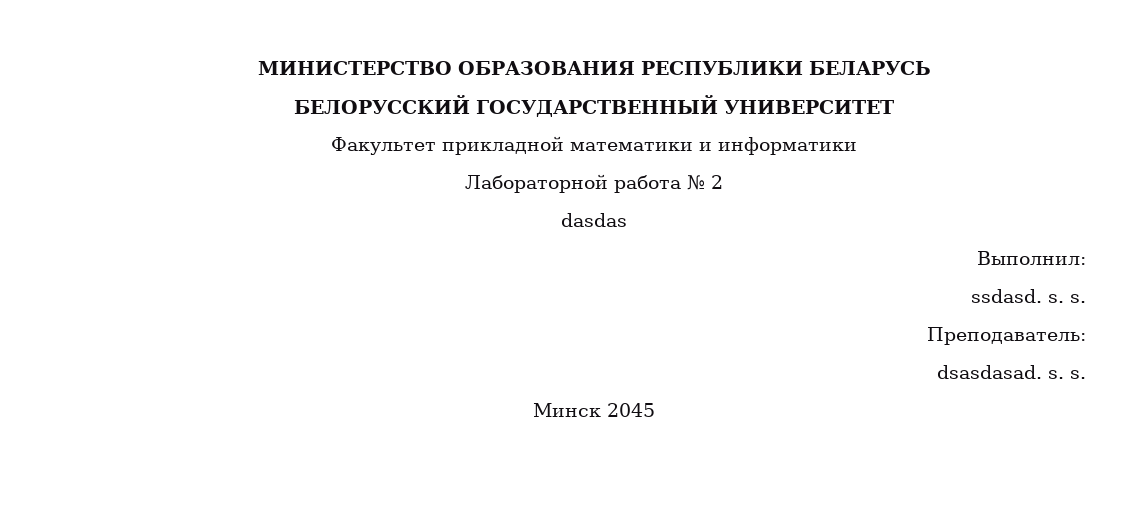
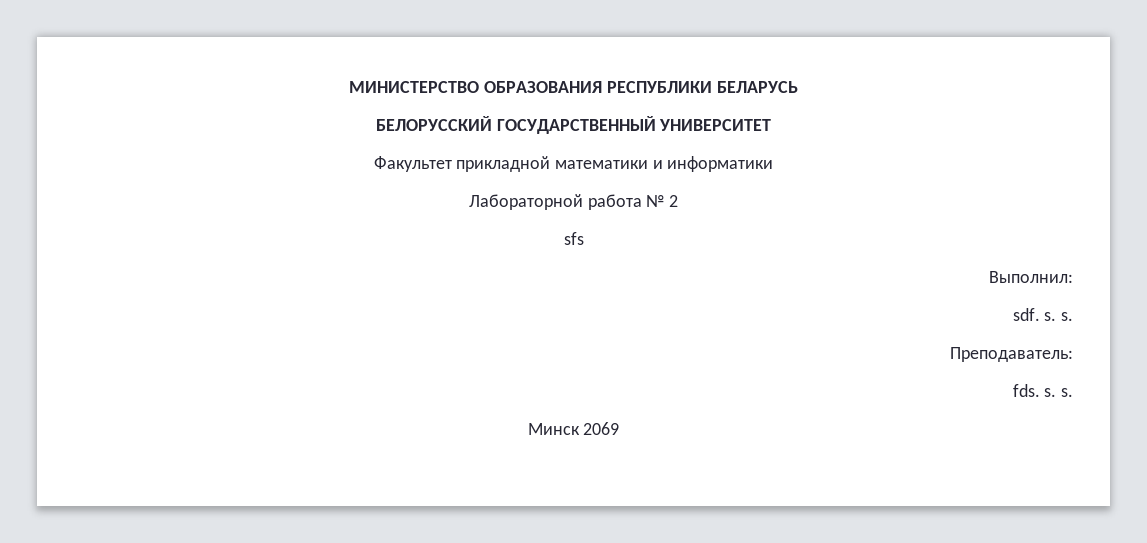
- dasdas
+ sfs
- ssdasd. s. s.
+ sdf. s. s.
- dsasdasad. s. s.
+ fds. s. s.
- Минск 2045
+ Минск 2069

